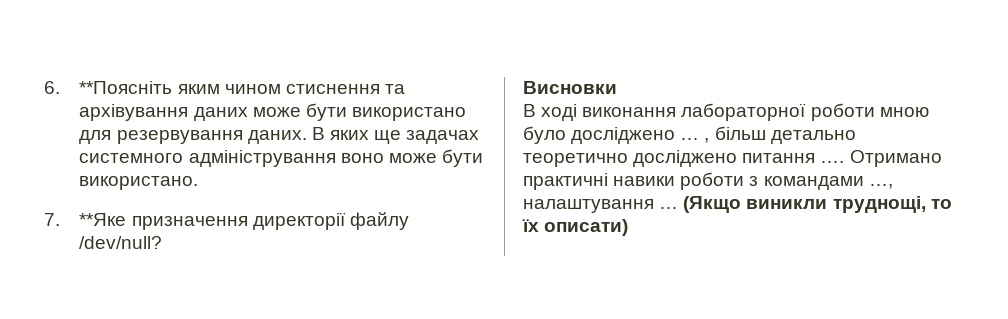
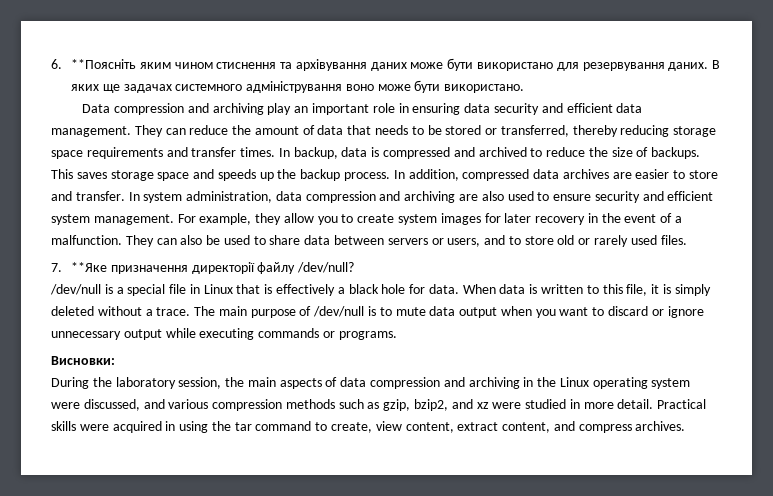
+ Data compression and archiving play an important role in ensuring data security and efficient data management. They can reduce the amount of data that needs to be stored or transferred, thereby reducing storage space requirements and transfer times. In backup, data is compressed and archived to reduce the size of backups. This saves storage space and speeds up the backup process. In addition, compressed data archives are easier to store and transfer. In system administration, data compression and archiving are also used to ensure security and efficient system management. For example, they allow you to create system images for later recovery in the event of a malfunction. They can also be used to share data between servers or users, and to store old or rarely used files.
- Висновки
- В ході виконання лабораторної роботи мною було досліджено … , більш детально теоретично досліджено питання …. Отримано практичні навики роботи з командами …, налаштування … (Якщо виникли труднощі, то їх описати)
+ /dev/null is a special file in Linux that is effectively a black hole for data. When data is written to this file, it is simply deleted without a trace. The main purpose of /dev/null is to mute data output when you want to discard or ignore unnecessary output while executing commands or programs.
+ Висновки:
+ During the laboratory session, the main aspects of data compression and archiving in the Linux operating system were discussed, and various compression methods such as gzip, bzip2, and xz were studied in more detail. Practical skills were acquired in using the tar command to create, view content, extract content, and compress archives.

